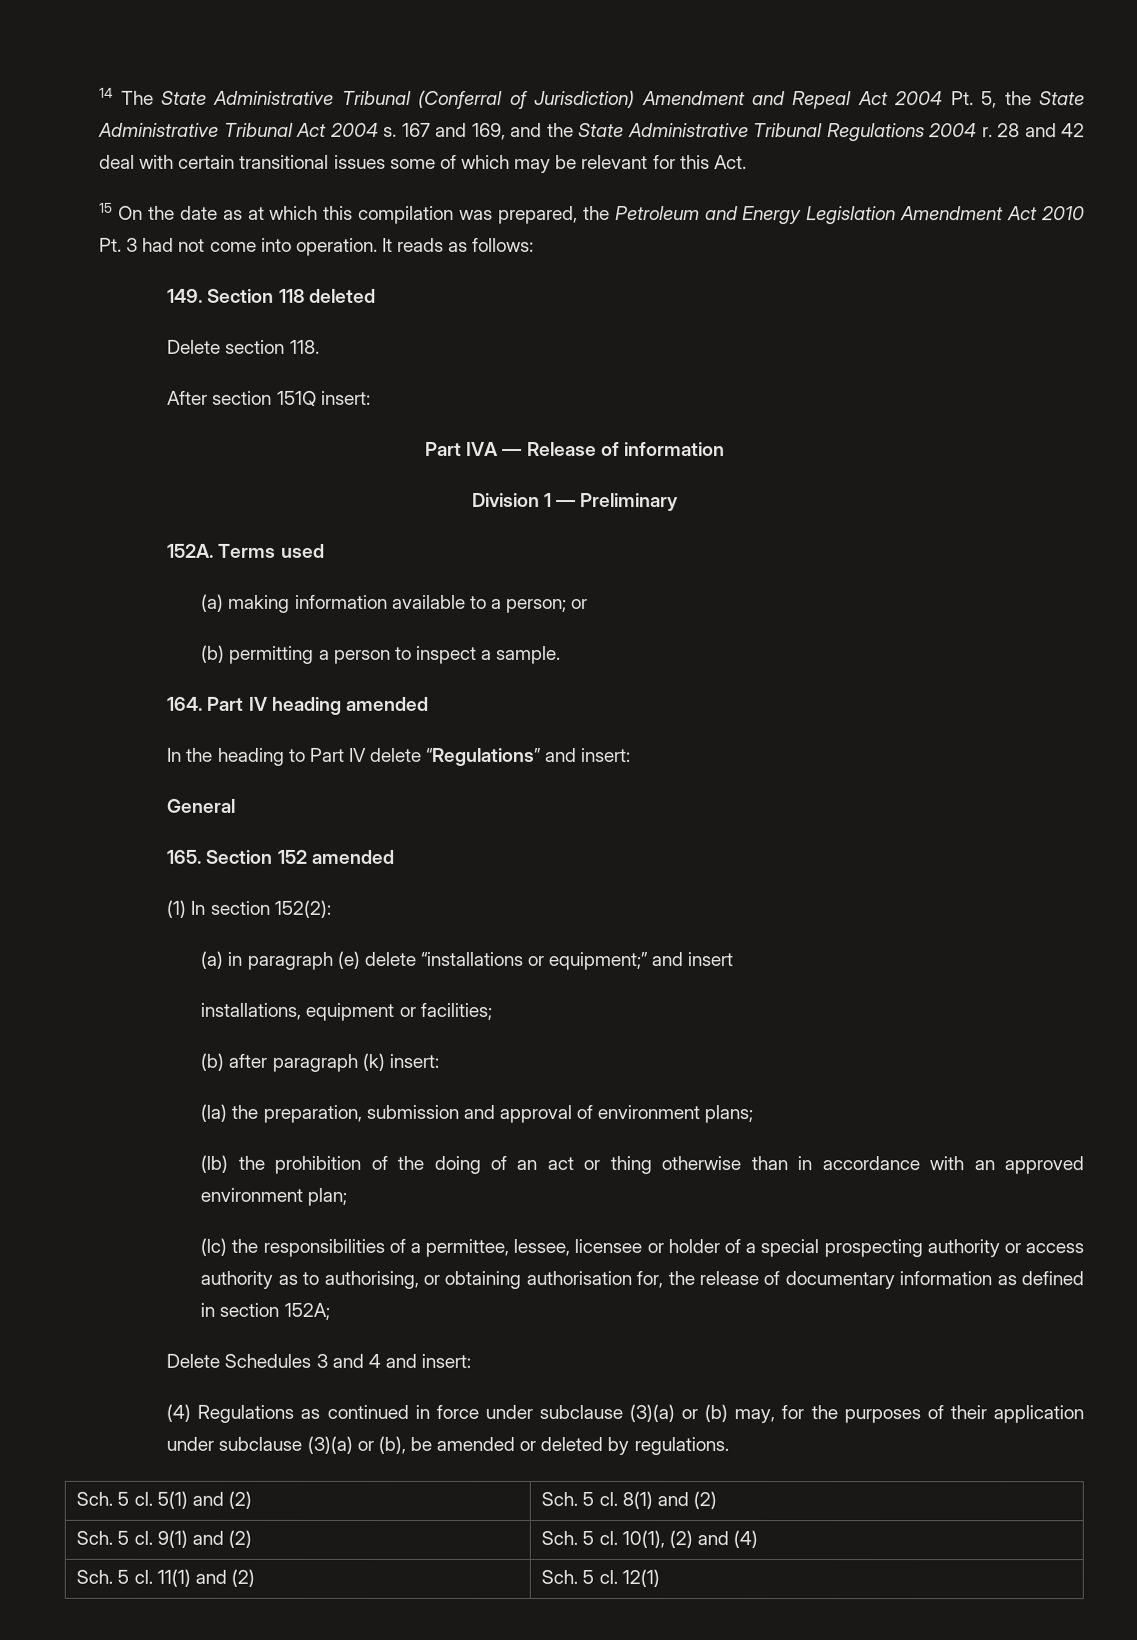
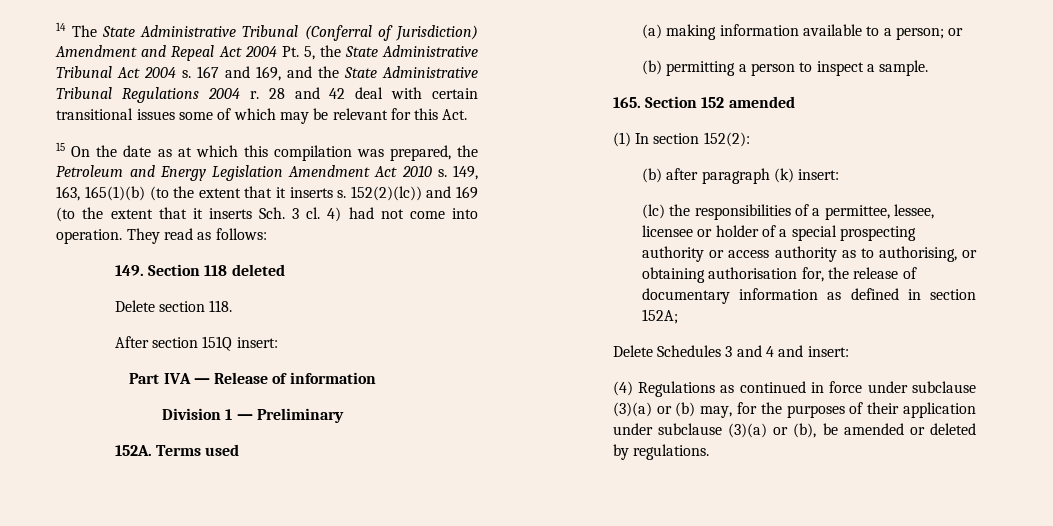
- 15 On the date as at which this compilation was prepared, the Petroleum and Energy Legislation Amendment Act 2010 Pt. 3 had not come into operation.
+ 15 On the date as at which this compilation was prepared, the Petroleum and Energy Legislation Amendment Act 2010 s. 149, 163, 165(1)(b) (to the extent that it inserts s. 152(2)(lc)) and 169 (to the extent that it inserts Sch. 3 cl. 4) had not come into operation.
- It reads as follows:
+ They read as follows:
- 164. Part IV heading amended
- In the heading to Part IV delete “Regulations” and insert:
- General
- (a) in paragraph (e) delete “installations or equipment;” and insert
- installations, equipment or facilities;
- (la) the preparation, submission and approval of environment plans;
- (lb) the prohibition of the doing of an act or thing otherwise than in accordance with an approved environment plan;
- Sch. 5 cl. 5(1) and (2) | Sch. 5 cl. 8(1) and (2)
- Sch. 5 cl. 9(1) and (2) | Sch. 5 cl. 10(1), (2) and (4)
- Sch. 5 cl. 11(1) and (2) | Sch. 5 cl. 12(1)

